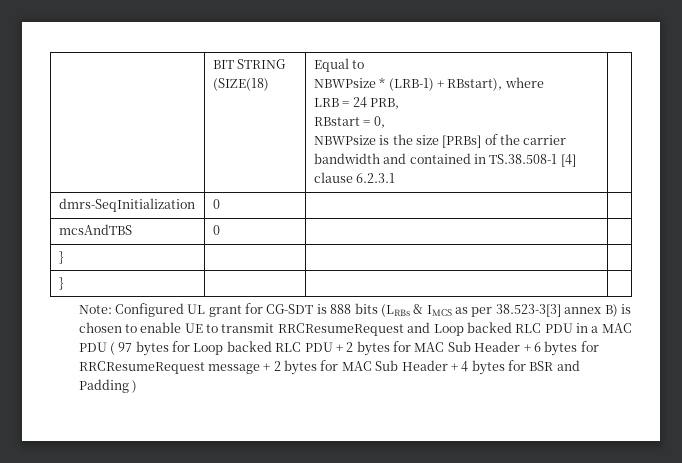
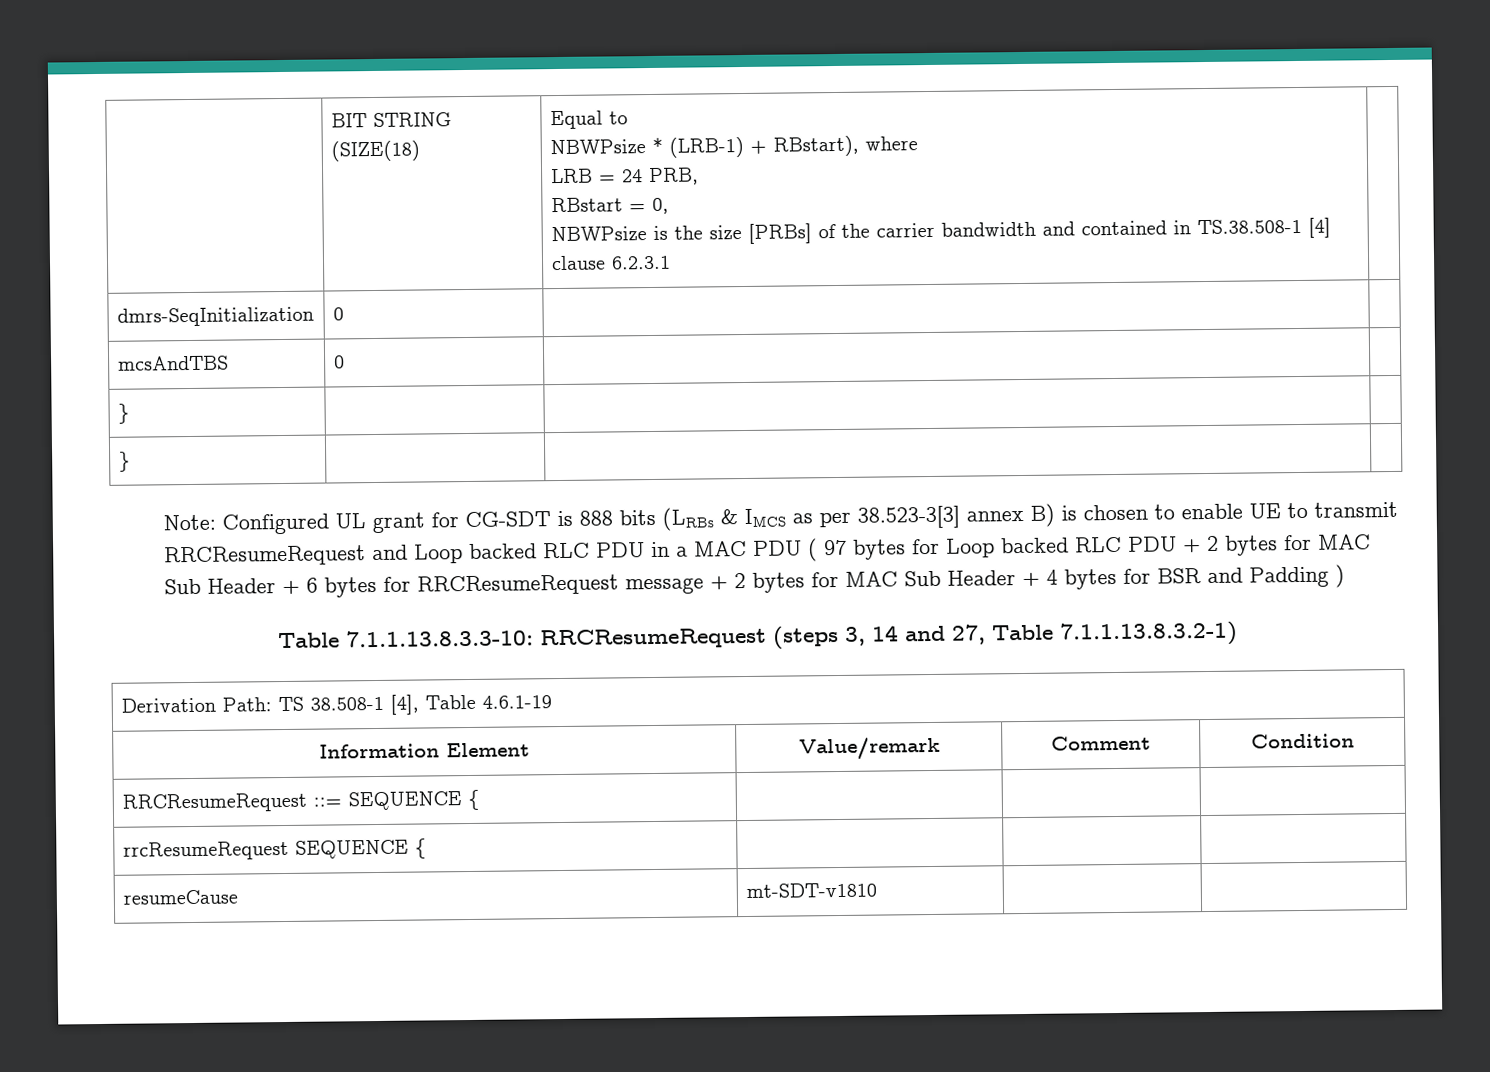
+ Table 7.1.1.13.8.3.3-10: RRCResumeRequest (steps 3, 14 and 27, Table 7.1.1.13.8.3.2-1)
+ Derivation Path: TS 38.508-1 [4], Table 4.6.1-19
+ Information Element | Value/remark | Comment | Condition
+ RRCResumeRequest ::= SEQUENCE { | | |
+ rrcResumeRequest SEQUENCE { | | |
+ resumeCause | mt-SDT-v1810 | |

